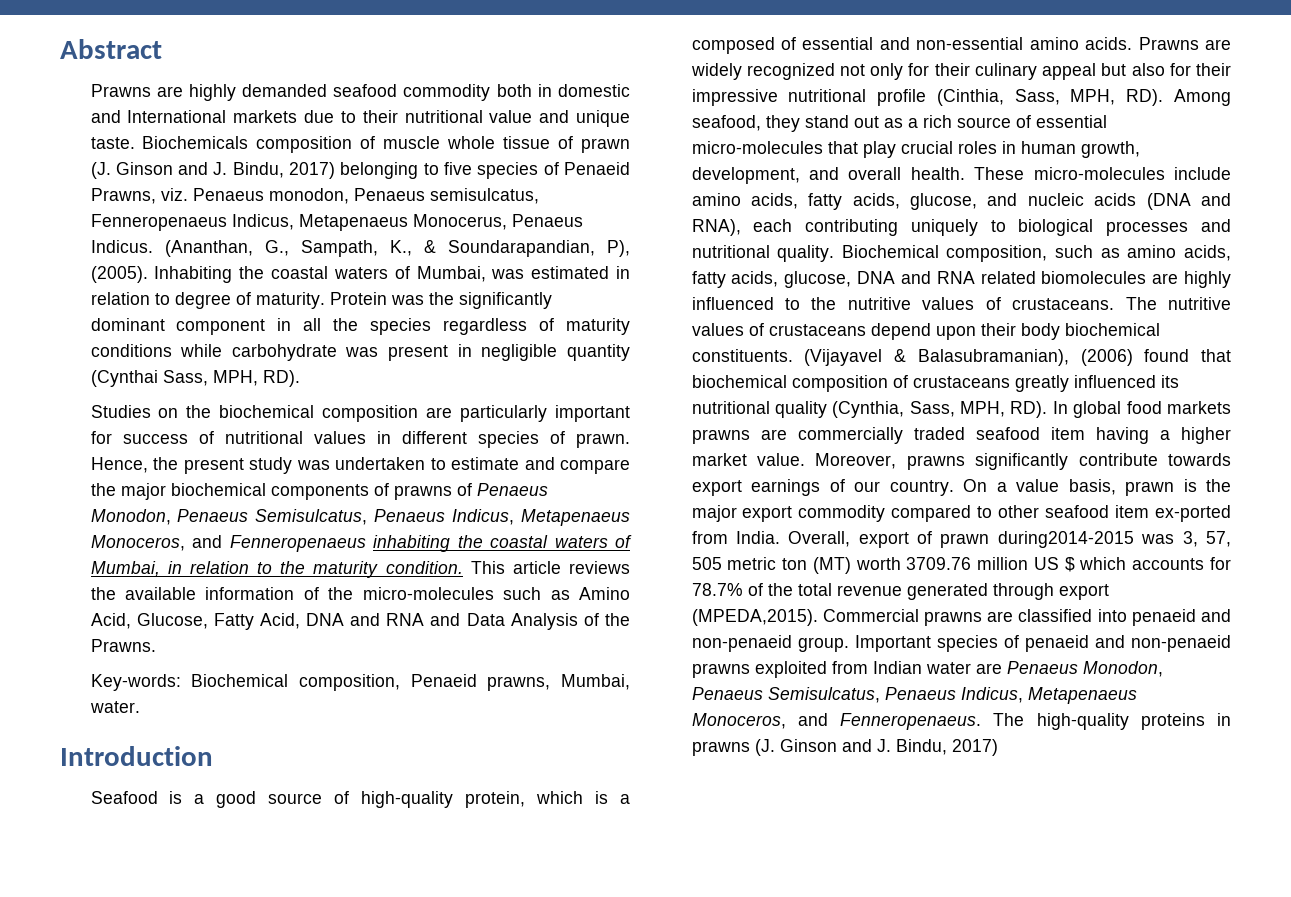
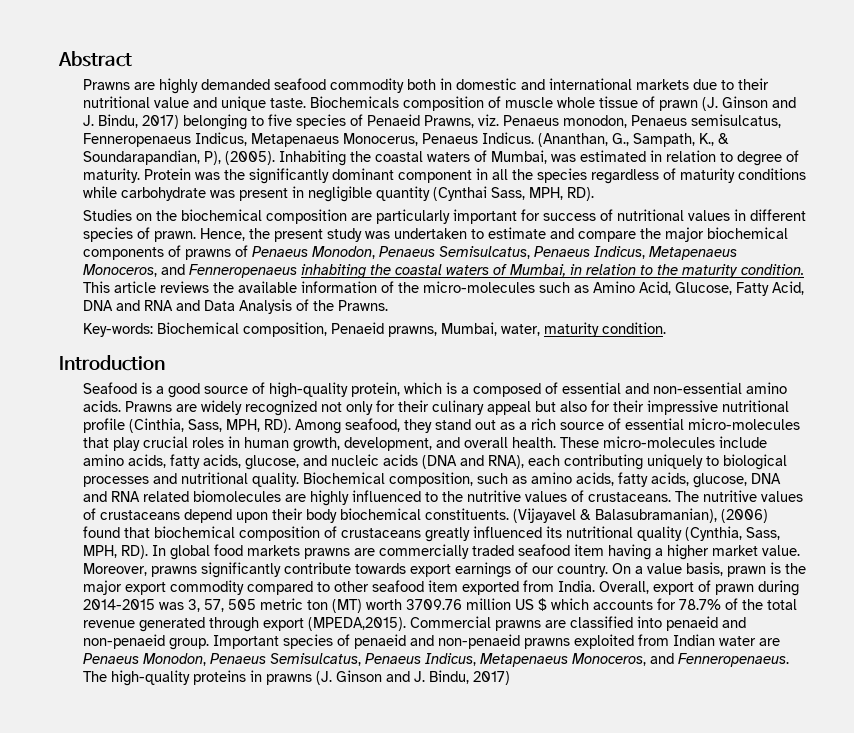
- Prawns are highly demanded seafood commodity both in domestic and International markets due to their nutritional value and unique taste.
+ Prawns are highly demanded seafood commodity both in domestic and international markets due to their nutritional value and unique taste.
- Key-words: Biochemical composition, Penaeid prawns, Mumbai, water.
+ Key-words: Biochemical composition, Penaeid prawns, Mumbai, water, maturity condition.
- On a value basis, prawn is the major export commodity compared to other seafood item ex-ported from India.
+ On a value basis, prawn is the major export commodity compared to other seafood item exported from India.
- Overall, export of prawn during2014-2015 was 3, 57, 505 metric ton (MT) worth 3709.76 million US $ which accounts for 78.7% of the total revenue generated through export (MPEDA,2015).
+ Overall, export of prawn during 2014-2015 was 3, 57, 505 metric ton (MT) worth 3709.76 million US $ which accounts for 78.7% of the total revenue generated through export (MPEDA,2015).

